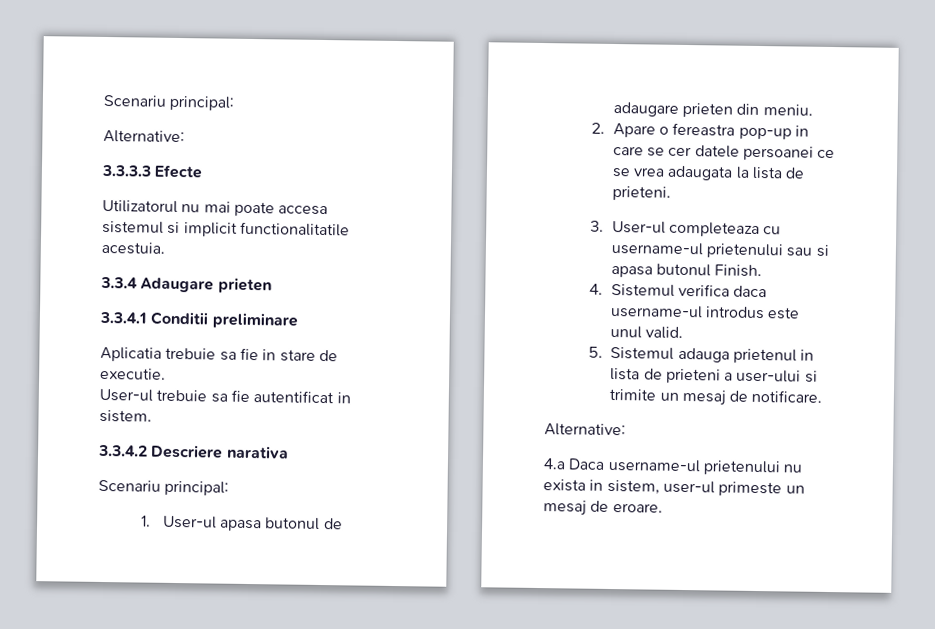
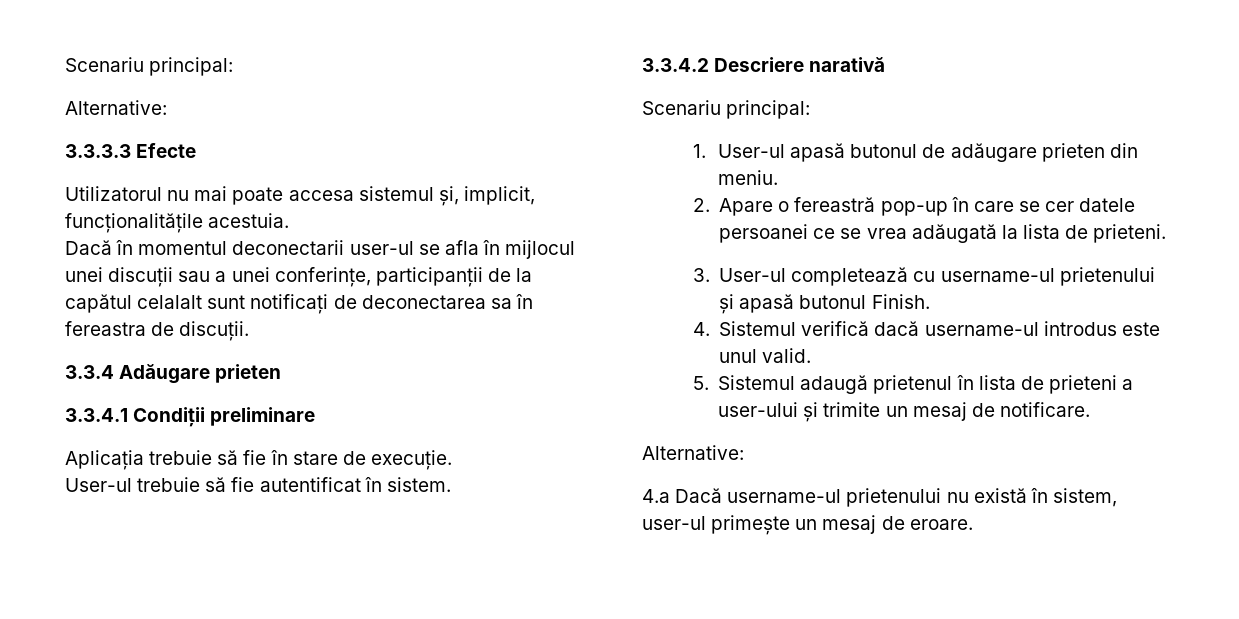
- Utilizatorul nu mai poate accesa sistemul si implicit functionalitatile acestuia.
+ Utilizatorul nu mai poate accesa sistemul și, implicit, funcționalitățile acestuia.
+ Dacă în momentul deconectarii user-ul se afla în mijlocul unei discuții sau a unei conferințe, participanții de la capătul celalalt sunt notificați de deconectarea sa în fereastra de discuții.
- 3.3.4 Adaugare prieten
+ 3.3.4 Adăugare prieten
- 3.3.4.1 Conditii preliminare
+ 3.3.4.1 Condiții preliminare
- Aplicatia trebuie sa fie in stare de executie.
+ Aplicația trebuie să fie în stare de execuție.
- User-ul trebuie sa fie autentificat in sistem.
+ User-ul trebuie să fie autentificat în sistem.
- 3.3.4.2 Descriere narativa
+ 3.3.4.2 Descriere narativă
- 1. User-ul apasa butonul de adaugare prieten din meniu.
+ 1. User-ul apasă butonul de adăugare prieten din meniu.
- 2. Apare o fereastra pop-up in care se cer datele persoanei ce se vrea adaugata la lista de prieteni.
+ 2. Apare o fereastră pop-up în care se cer datele persoanei ce se vrea adăugată la lista de prieteni.
- 3. User-ul completeaza cu username-ul prietenului sau si apasa butonul Finish.
+ 3. User-ul completează cu username-ul prietenului și apasă butonul Finish.
- 4. Sistemul verifica daca username-ul introdus este unul valid.
+ 4. Sistemul verifică dacă username-ul introdus este unul valid.
- 5. Sistemul adauga prietenul in lista de prieteni a user-ului si trimite un mesaj de notificare.
+ 5. Sistemul adaugă prietenul în lista de prieteni a user-ului și trimite un mesaj de notificare.
- 4.a Daca username-ul prietenului nu exista in sistem, user-ul primeste un mesaj de eroare.
+ 4.a Dacă username-ul prietenului nu există în sistem, user-ul primește un mesaj de eroare.

